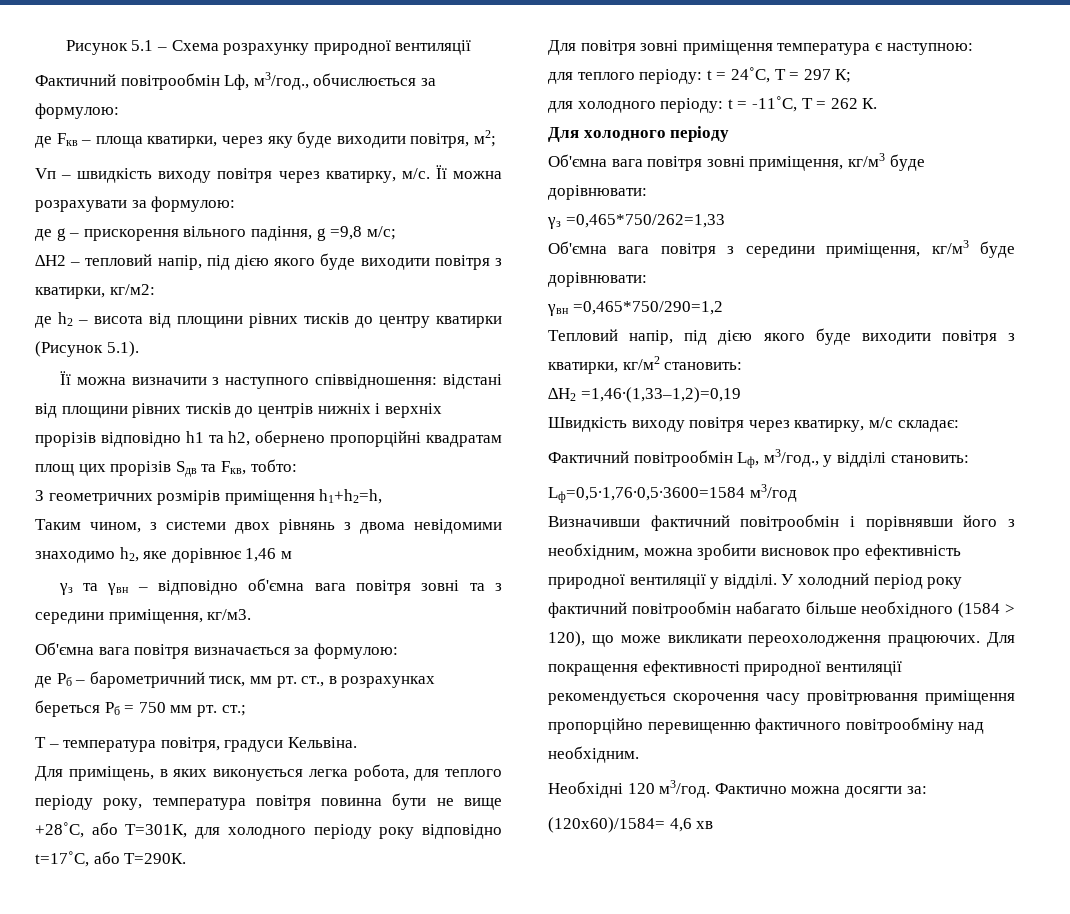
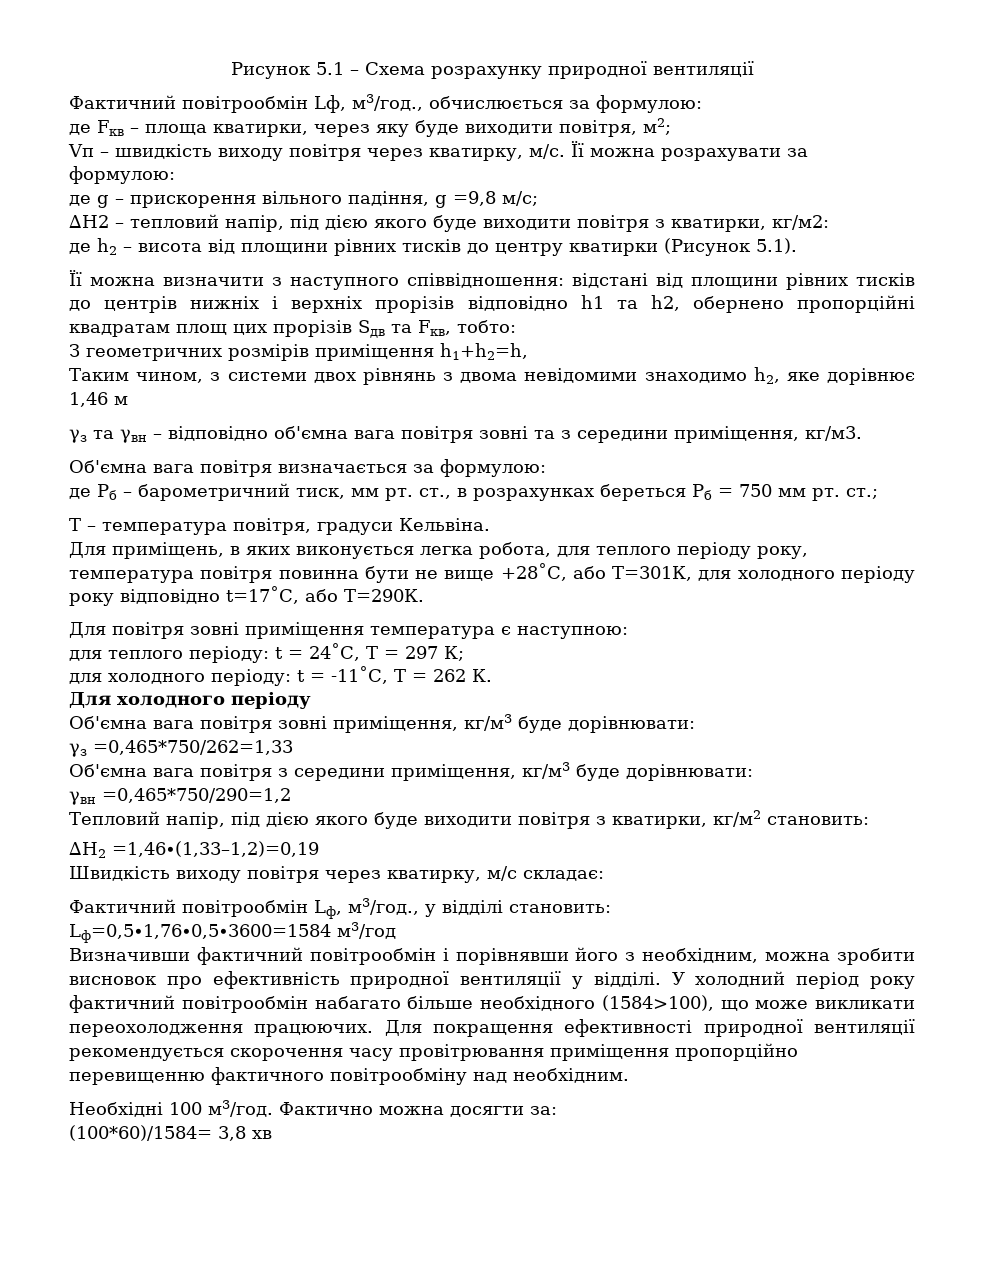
- У холодний період року фактичний повітрообмін набагато більше необхідного (1584 > 120), що може викликати переохолодження працюючих.
+ У холодний період року фактичний повітрообмін набагато більше необхідного (1584>100), що може викликати переохолодження працюючих.
- Необхідні 120 м3/год.
+ Необхідні 100 м3/год.
- (120х60)/1584= 4,6 хв
+ (100*60)/1584= 3,8 хв

